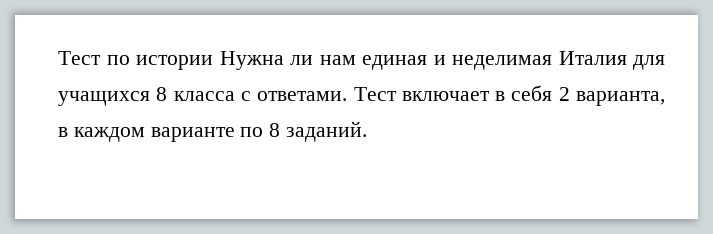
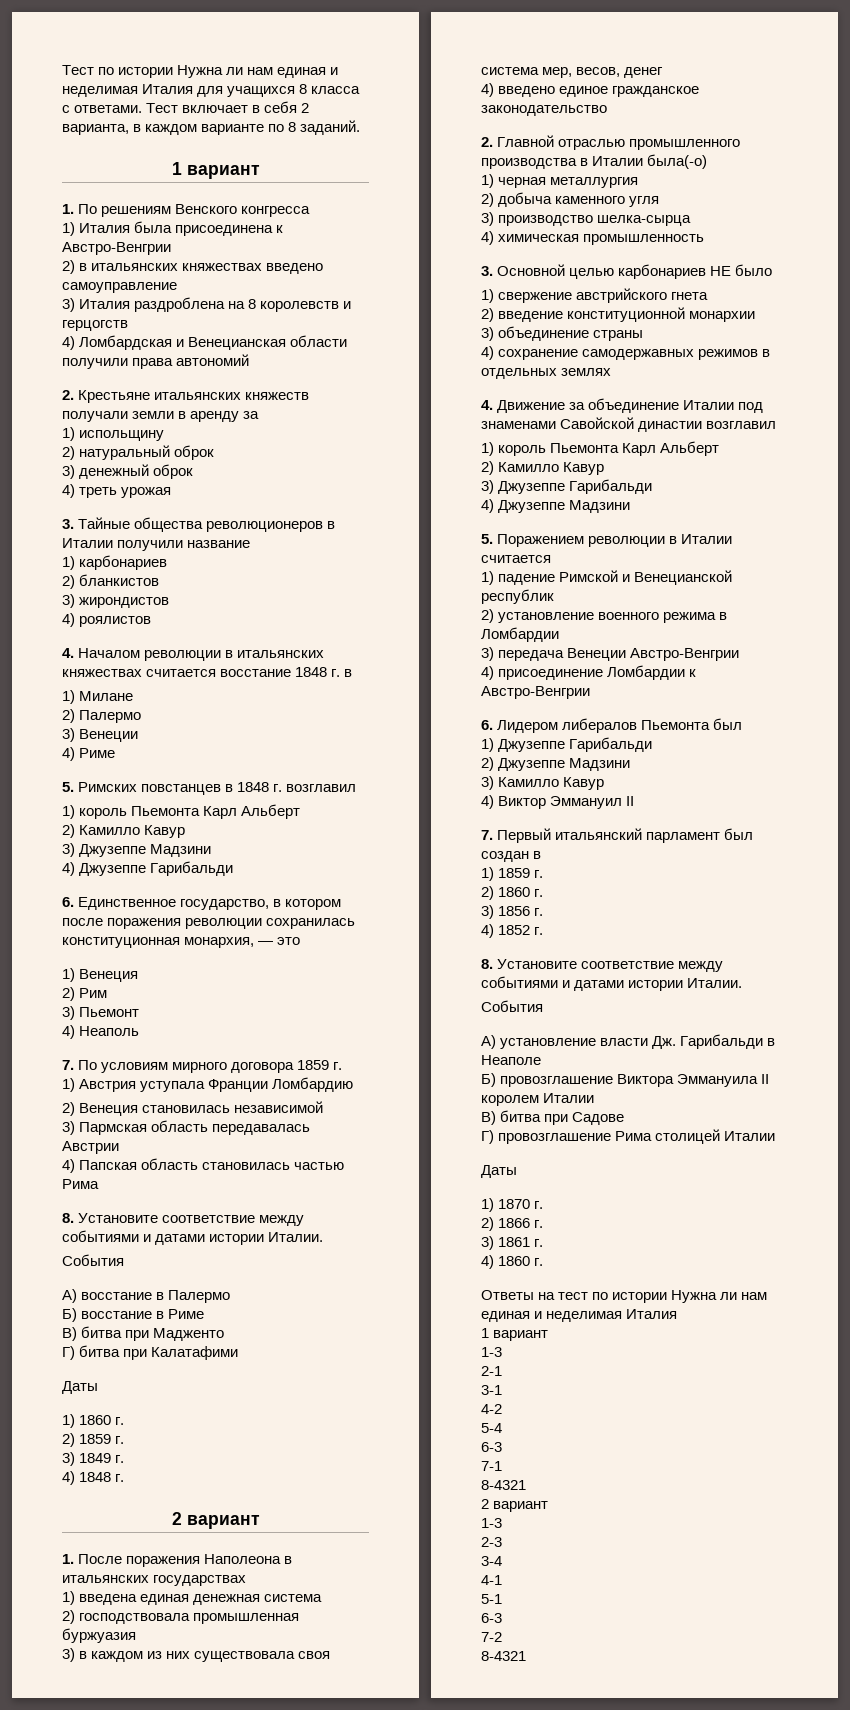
  Тест включает в себя 2 варианта, в каждом варианте по 8 заданий.
+ 1 вариант
+ 1. По решениям Венского конгресса
+ 1) Италия была присоединена к Австро-Венгрии
+ 2) в итальянских княжествах введено самоуправление
+ 3) Италия раздроблена на 8 королевств и герцогств
+ 4) Ломбардская и Венецианская области получили права автономий
+ 2. Крестьяне итальянских княжеств получали земли в аренду за
+ 1) испольщину
+ 2) натуральный оброк
+ 3) денежный оброк
+ 4) треть урожая
+ 3. Тайные общества революционеров в Италии получили название
+ 1) карбонариев
+ 2) бланкистов
+ 3) жирондистов
+ 4) роялистов
+ 4. Началом революции в итальянских княжествах считается восстание 1848 г. в
+ 1) Милане
+ 2) Палермо
+ 3) Венеции
+ 4) Риме
+ 5. Римских повстанцев в 1848 г. возглавил
+ 1) король Пьемонта Карл Альберт
+ 2) Камилло Кавур
+ 3) Джузеппе Мадзини
+ 4) Джузеппе Гарибальди
+ 6. Единственное государство, в котором после поражения революции сохранилась конституционная монархия, — это
+ 1) Венеция
+ 2) Рим
+ 3) Пьемонт
+ 4) Неаполь
+ 7. По условиям мирного договора 1859 г.
+ 1) Австрия уступала Франции Ломбардию
+ 2) Венеция становилась независимой
+ 3) Пармская область передавалась Австрии
+ 4) Папская область становилась частью Рима
+ 8. Установите соответствие между событиями и датами истории Италии.
+ События
+ А) восстание в Палермо
+ Б) восстание в Риме
+ В) битва при Мадженто
+ Г) битва при Калатафими
+ Даты
+ 1) 1860 г.
+ 2) 1859 г.
+ 3) 1849 г.
+ 4) 1848 г.
+ 2 вариант
+ 1. После поражения Наполеона в итальянских государствах
+ 1) введена единая денежная система
+ 2) господствовала промышленная буржуазия
+ 3) в каждом из них существовала своя система мер, весов, денег
+ 4) введено единое гражданское законодательство
+ 2. Главной отраслью промышленного производства в Италии была(-о)
+ 1) черная металлургия
+ 2) добыча каменного угля
+ 3) производство шелка-сырца
+ 4) химическая промышленность
+ 3. Основной целью карбонариев НЕ было
+ 1) свержение австрийского гнета
+ 2) введение конституционной монархии
+ 3) объединение страны
+ 4) сохранение самодержавных режимов в отдельных землях
+ 4. Движение за объединение Италии под знаменами Савойской династии возглавил
+ 1) король Пьемонта Карл Альберт
+ 2) Камилло Кавур
+ 3) Джузеппе Гарибальди
+ 4) Джузеппе Мадзини
+ 5. Поражением революции в Италии считается
+ 1) падение Римской и Венецианской республик
+ 2) установление военного режима в Ломбардии
+ 3) передача Венеции Австро-Венгрии
+ 4) присоединение Ломбардии к Австро-Венгрии
+ 6. Лидером либералов Пьемонта был
+ 1) Джузеппе Гарибальди
+ 2) Джузеппе Мадзини
+ 3) Камилло Кавур
+ 4) Виктор Эммануил II
+ 7. Первый итальянский парламент был создан в
+ 1) 1859 г.
+ 2) 1860 г.
+ 3) 1856 г.
+ 4) 1852 г.
+ 8. Установите соответствие между событиями и датами истории Италии.
+ События
+ А) установление власти Дж. Гарибальди в Неаполе
+ Б) провозглашение Виктора Эммануила II королем Италии
+ В) битва при Садове
+ Г) провозглашение Рима столицей Италии
+ Даты
+ 1) 1870 г.
+ 2) 1866 г.
+ 3) 1861 г.
+ 4) 1860 г.
+ Ответы на тест по истории Нужна ли нам единая и неделимая Италия
+ 1 вариант
+ 1-3
+ 2-1
+ 3-1
+ 4-2
+ 5-4
+ 6-3
+ 7-1
+ 8-4321
+ 2 вариант
+ 1-3
+ 2-3
+ 3-4
+ 4-1
+ 5-1
+ 6-3
+ 7-2
+ 8-4321

